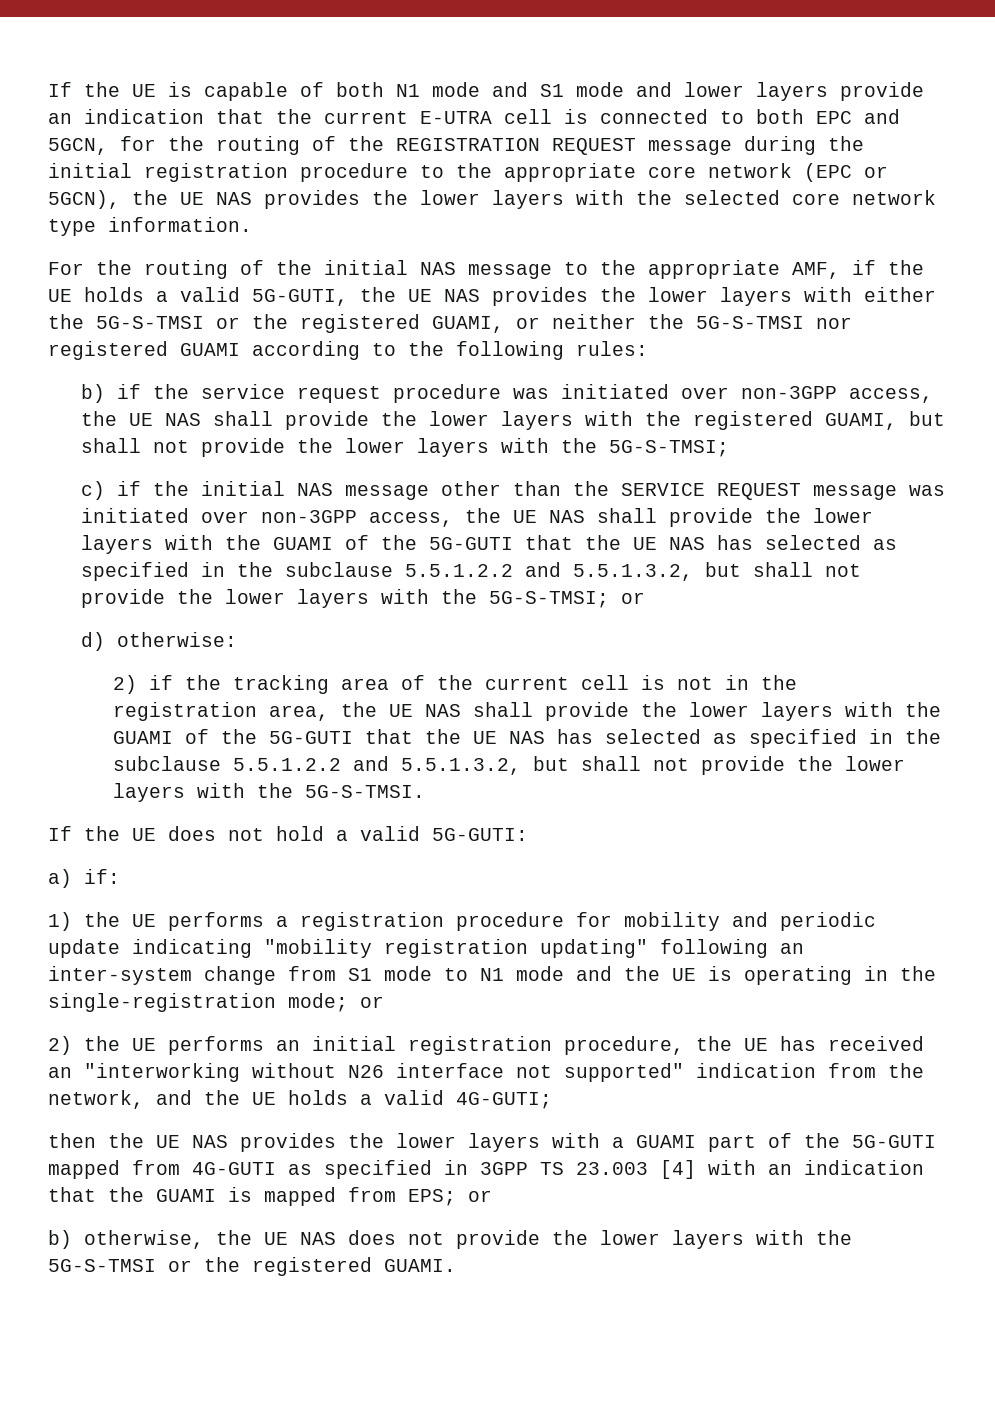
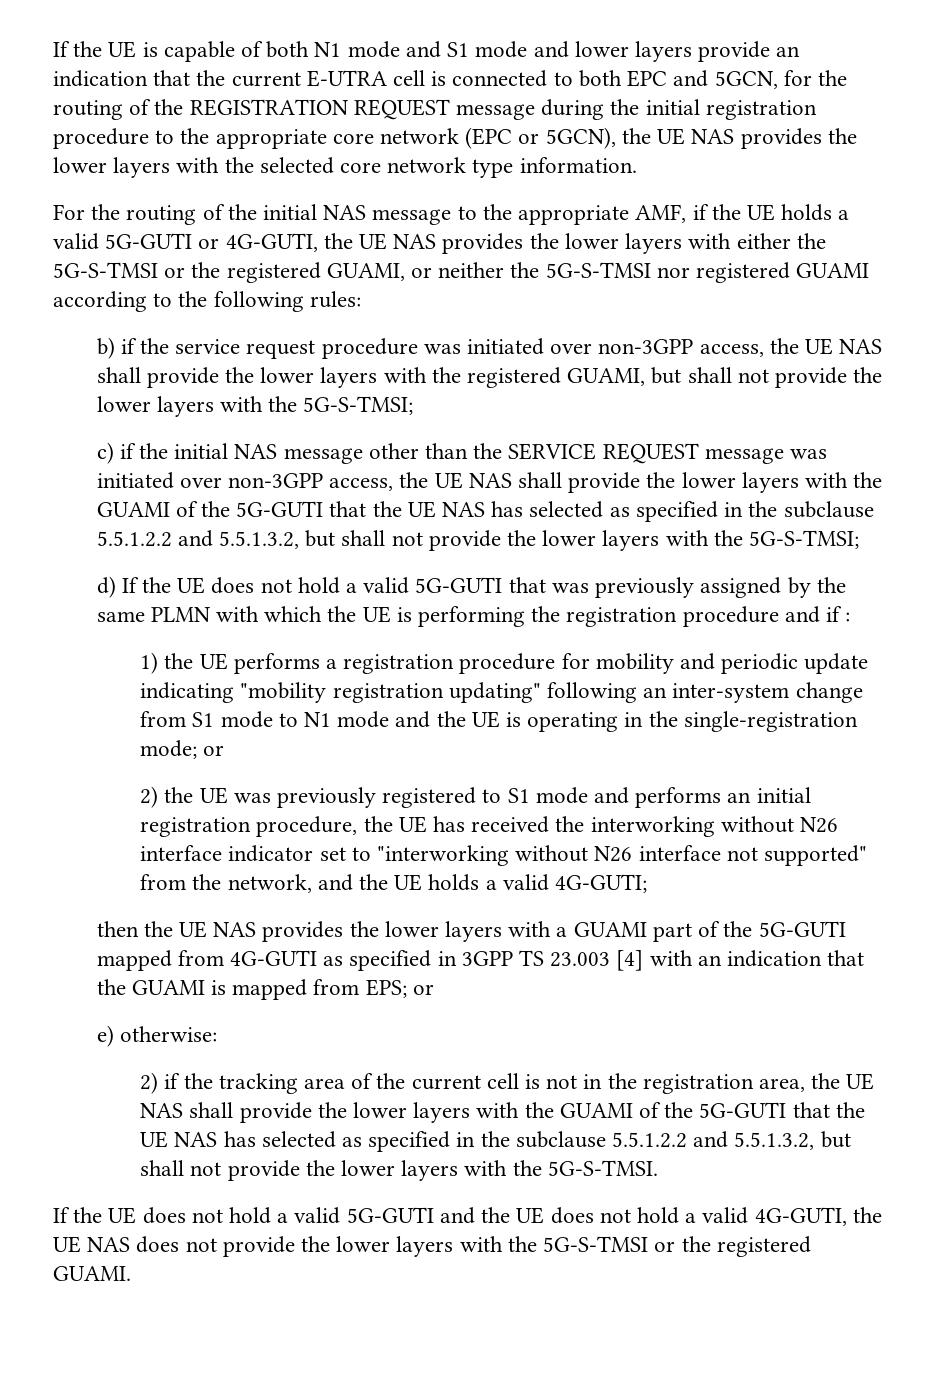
- For the routing of the initial NAS message to the appropriate AMF, if the UE holds a valid 5G-GUTI, the UE NAS provides the lower layers with either the 5G-S-TMSI or the registered GUAMI, or neither the 5G-S-TMSI nor registered GUAMI according to the following rules:
+ For the routing of the initial NAS message to the appropriate AMF, if the UE holds a valid 5G-GUTI or 4G-GUTI, the UE NAS provides the lower layers with either the 5G-S-TMSI or the registered GUAMI, or neither the 5G-S-TMSI nor registered GUAMI according to the following rules:
- c) if the initial NAS message other than the SERVICE REQUEST message was initiated over non-3GPP access, the UE NAS shall provide the lower layers with the GUAMI of the 5G-GUTI that the UE NAS has selected as specified in the subclause 5.5.1.2.2 and 5.5.1.3.2, but shall not provide the lower layers with the 5G-S-TMSI; or
- d) otherwise:
+ c) if the initial NAS message other than the SERVICE REQUEST message was initiated over non-3GPP access, the UE NAS shall provide the lower layers with the GUAMI of the 5G-GUTI that the UE NAS has selected as specified in the subclause 5.5.1.2.2 and 5.5.1.3.2, but shall not provide the lower layers with the 5G-S-TMSI;
+ d) If the UE does not hold a valid 5G-GUTI that was previously assigned by the same PLMN with which the UE is performing the registration procedure and if :
+ 1) the UE performs a registration procedure for mobility and periodic update indicating "mobility registration updating" following an inter-system change from S1 mode to N1 mode and the UE is operating in the single-registration mode; or
+ 2) the UE was previously registered to S1 mode and performs an initial registration procedure, the UE has received the interworking without N26 interface indicator set to "interworking without N26 interface not supported" from the network, and the UE holds a valid 4G-GUTI;
+ then the UE NAS provides the lower layers with a GUAMI part of the 5G-GUTI mapped from 4G-GUTI as specified in 3GPP TS 23.003 [4] with an indication that the GUAMI is mapped from EPS; or
+ e) otherwise:
- If the UE does not hold a valid 5G-GUTI:
- a) if:
- 1) the UE performs a registration procedure for mobility and periodic update indicating "mobility registration updating" following an inter-system change from S1 mode to N1 mode and the UE is operating in the single-registration mode; or
- 2) the UE performs an initial registration procedure, the UE has received an "interworking without N26 interface not supported" indication from the network, and the UE holds a valid 4G-GUTI;
- then the UE NAS provides the lower layers with a GUAMI part of the 5G-GUTI mapped from 4G-GUTI as specified in 3GPP TS 23.003 [4] with an indication that the GUAMI is mapped from EPS; or
- b) otherwise, the UE NAS does not provide the lower layers with the 5G-S-TMSI or the registered GUAMI.
+ If the UE does not hold a valid 5G-GUTI and the UE does not hold a valid 4G-GUTI, the UE NAS does not provide the lower layers with the 5G-S-TMSI or the registered GUAMI.

